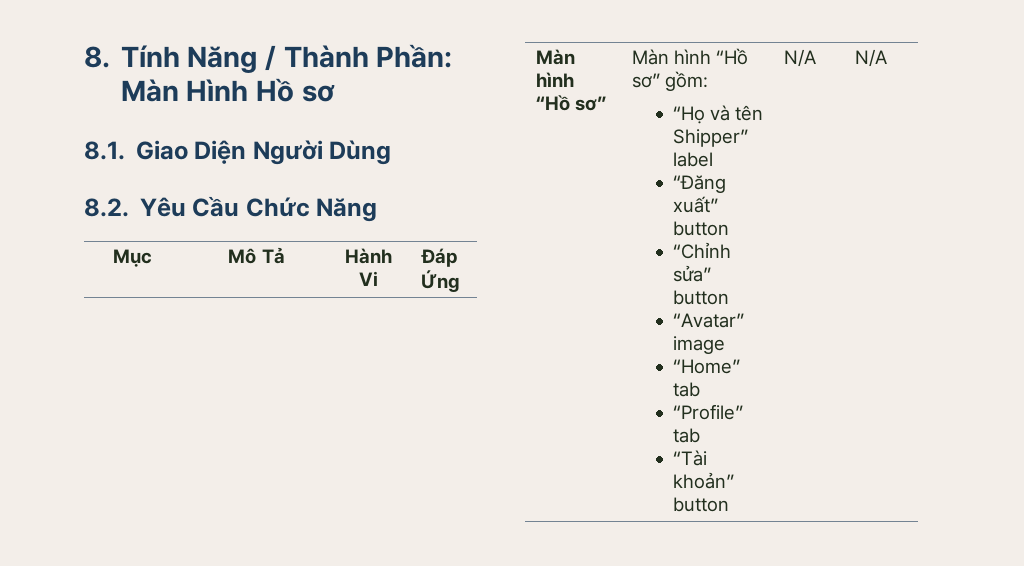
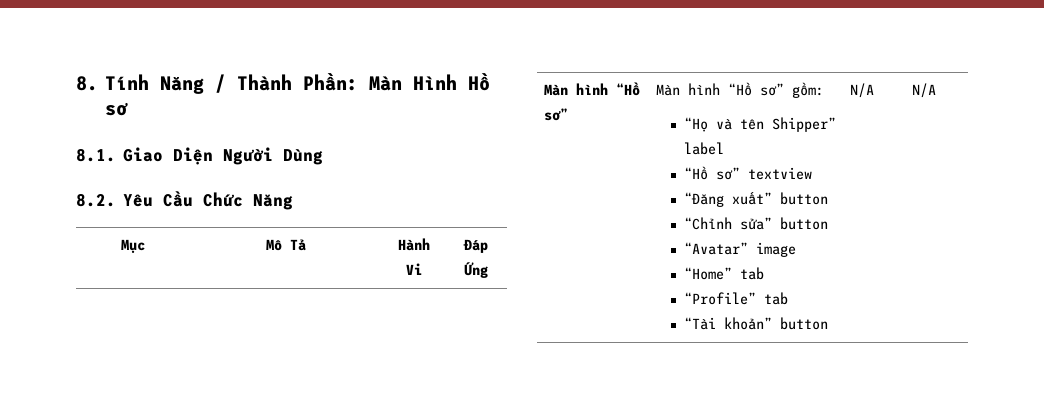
  Màn hình “Hồ sơ” | Màn hình “Hồ sơ” gồm:
  “Họ và tên Shipper” label
+ “Hồ sơ” textview

